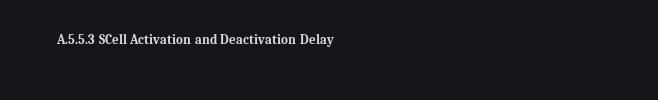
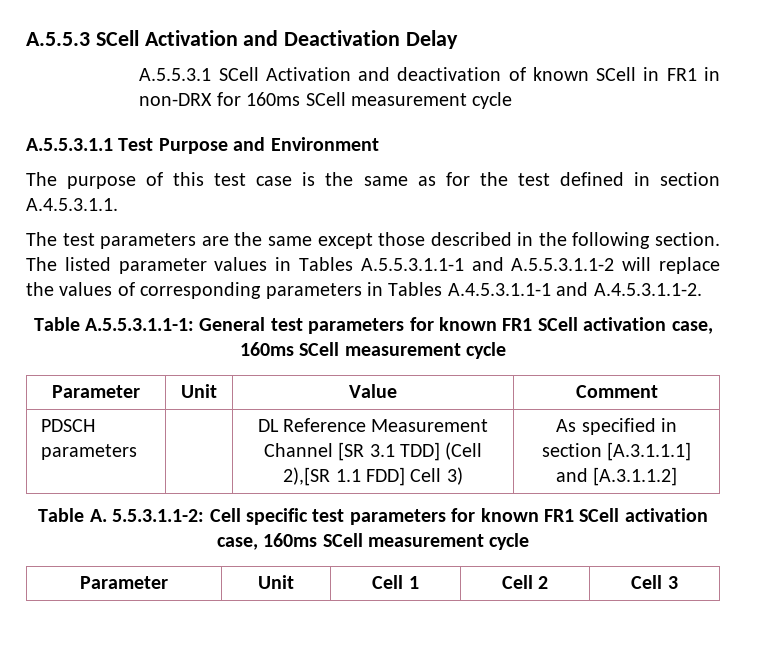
+ A.5.5.3.1 SCell Activation and deactivation of known SCell in FR1 in non-DRX for 160ms SCell measurement cycle
+ A.5.5.3.1.1 Test Purpose and Environment
+ The purpose of this test case is the same as for the test defined in section A.4.5.3.1.1.
+ The test parameters are the same except those described in the following section. The listed parameter values in Tables A.5.5.3.1.1-1 and A.5.5.3.1.1-2 will replace the values of corresponding parameters in Tables A.4.5.3.1.1-1 and A.4.5.3.1.1-2.
+ Table A.5.5.3.1.1-1: General test parameters for known FR1 SCell activation case, 160ms SCell measurement cycle
+ Parameter | Unit | Value | Comment
+ PDSCH parameters | | DL Reference Measurement Channel [SR 3.1 TDD] (Cell 2),[SR 1.1 FDD] Cell 3) | As specified in section [A.3.1.1.1] and [A.3.1.1.2]
+ Table A. 5.5.3.1.1-2: Cell specific test parameters for known FR1 SCell activation case, 160ms SCell measurement cycle
+ Parameter | Unit | Cell 1 | Cell 2 | Cell 3

